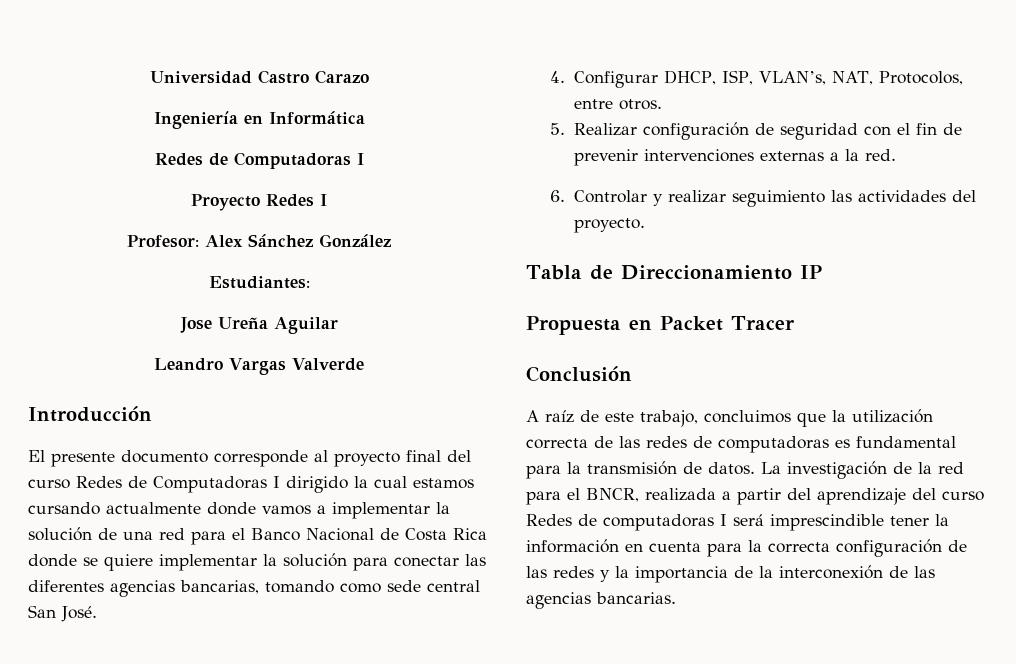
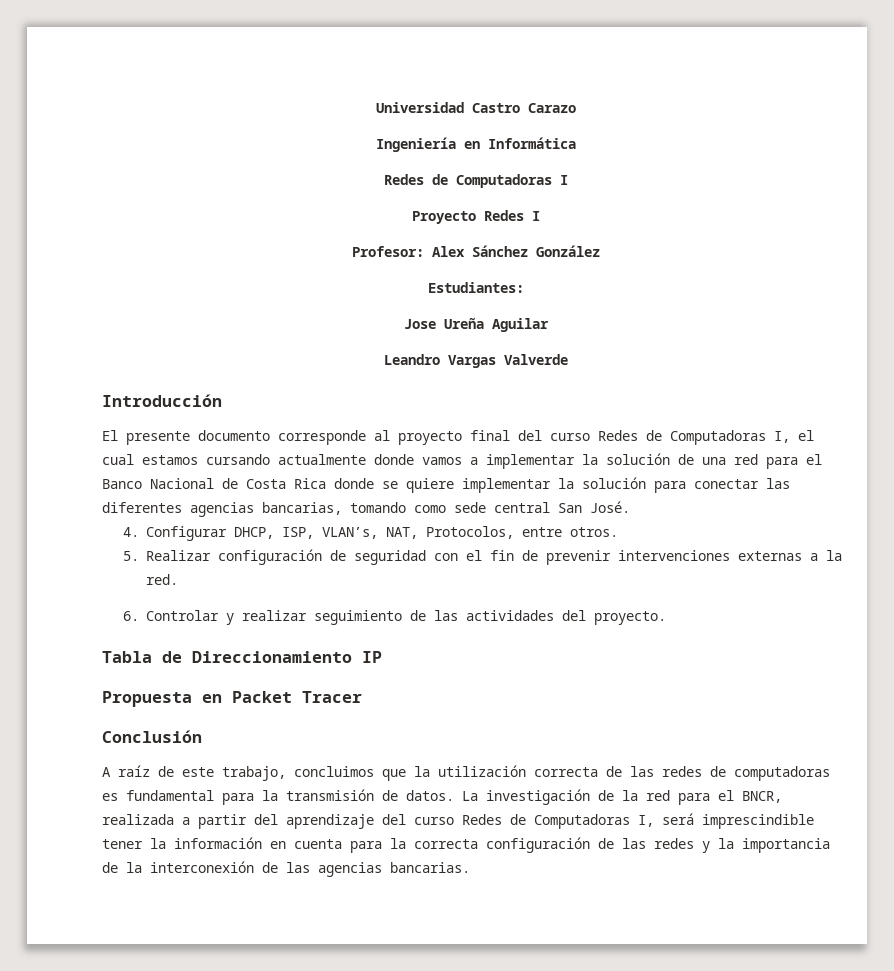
- El presente documento corresponde al proyecto final del curso Redes de Computadoras I dirigido la cual estamos cursando actualmente donde vamos a implementar la solución de una red para el Banco Nacional de Costa Rica donde se quiere implementar la solución para conectar las diferentes agencias bancarias, tomando como sede central San José.
+ El presente documento corresponde al proyecto final del curso Redes de Computadoras I, el cual estamos cursando actualmente donde vamos a implementar la solución de una red para el Banco Nacional de Costa Rica donde se quiere implementar la solución para conectar las diferentes agencias bancarias, tomando como sede central San José.
- 6. Controlar y realizar seguimiento las actividades del proyecto.
+ 6. Controlar y realizar seguimiento de las actividades del proyecto.
- La investigación de la red para el BNCR, realizada a partir del aprendizaje del curso Redes de computadoras I será imprescindible tener la información en cuenta para la correcta configuración de las redes y la importancia de la interconexión de las agencias bancarias.
+ La investigación de la red para el BNCR, realizada a partir del aprendizaje del curso Redes de Computadoras I, será imprescindible tener la información en cuenta para la correcta configuración de las redes y la importancia de la interconexión de las agencias bancarias.

